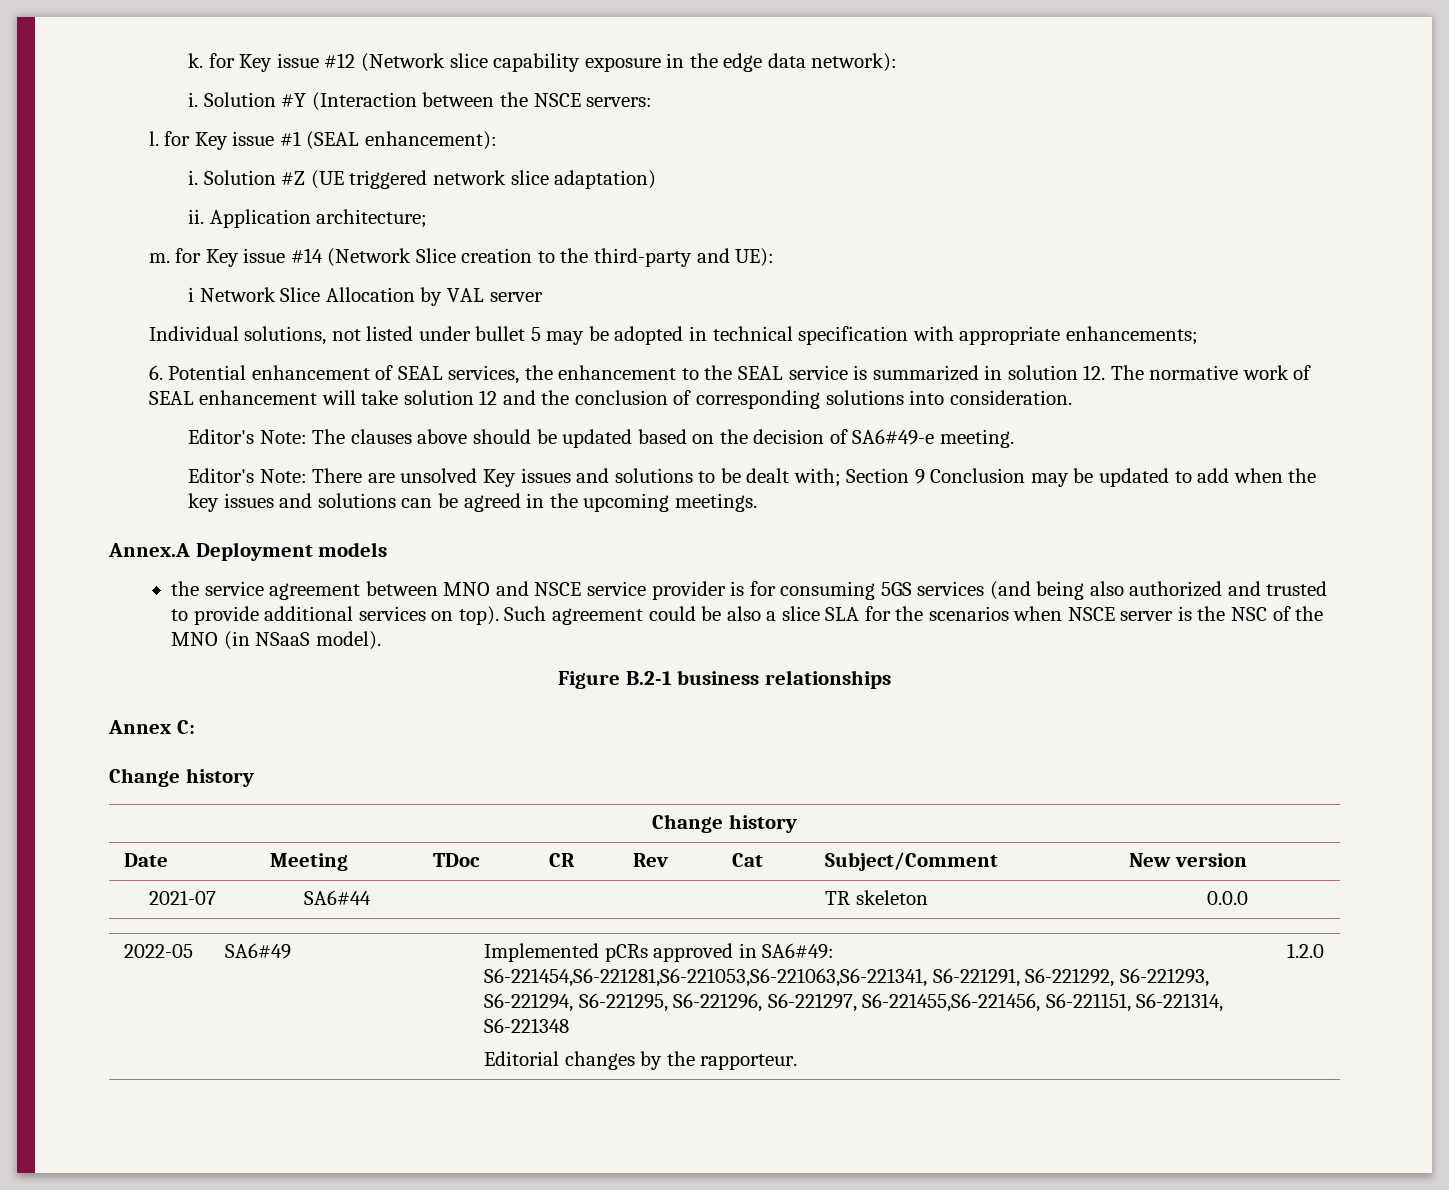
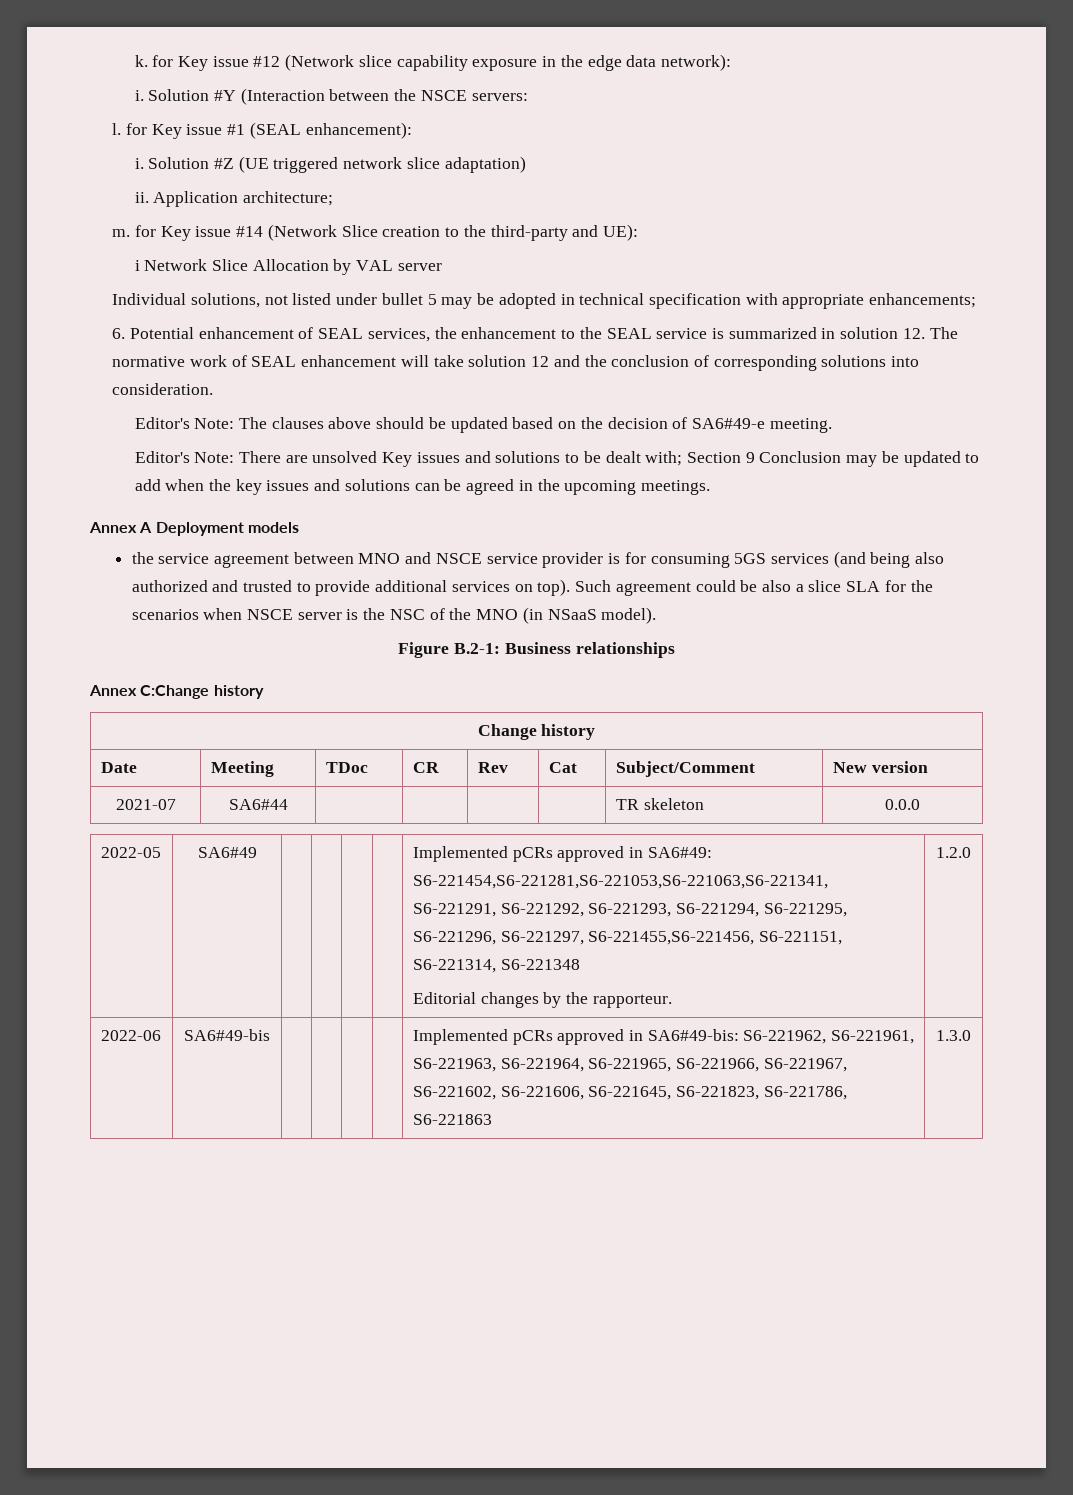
- Annex.A Deployment models
+ Annex A Deployment models
- Figure B.2-1 business relationships
+ Figure B.2-1: Business relationships
- Annex C:
- Change history
+ Annex C:Change history
+ 2022-06 | SA6#49-bis | | | | | Implemented pCRs approved in SA6#49-bis: S6-221962, S6-221961, S6-221963, S6-221964, S6-221965, S6-221966, S6-221967, S6-221602, S6-221606, S6-221645, S6-221823, S6-221786, S6-221863 | 1.3.0

